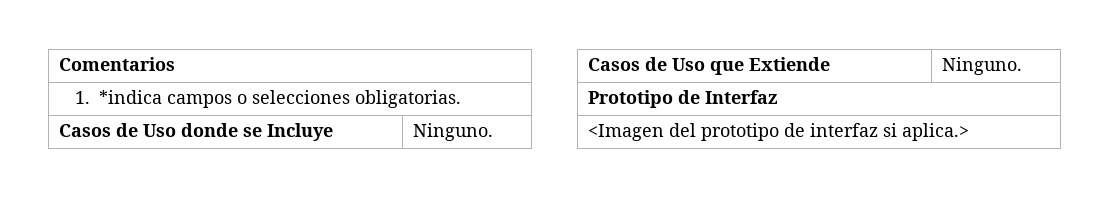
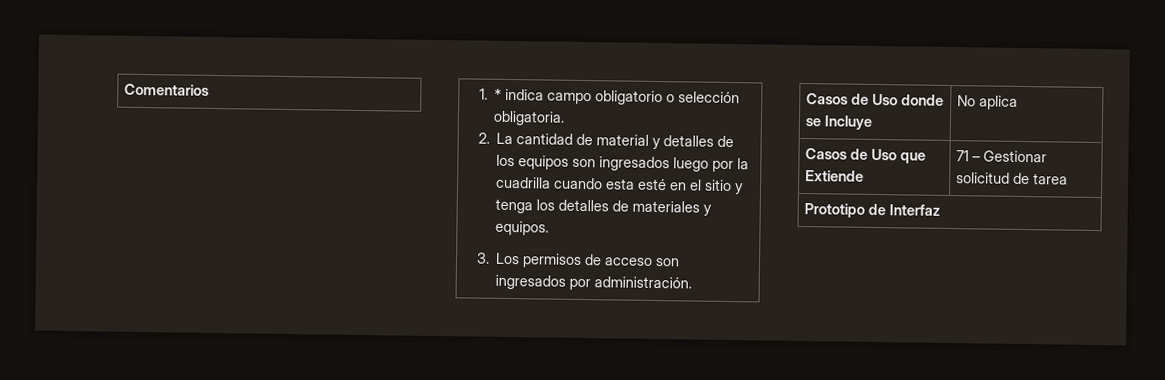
- 1. *indica campos o selecciones obligatorias.
+ 1. * indica campo obligatorio o selección obligatoria.
+ 2. La cantidad de material y detalles de los equipos son ingresados luego por la cuadrilla cuando esta esté en el sitio y tenga los detalles de materiales y equipos.
+ 3. Los permisos de acceso son ingresados por administración.
- Casos de Uso donde se Incluye | Ninguno.
+ Casos de Uso donde se Incluye | No aplica
- Casos de Uso que Extiende | Ninguno.
+ Casos de Uso que Extiende | 71 – Gestionar solicitud de tarea
  Prototipo de Interfaz
- <Imagen del prototipo de interfaz si aplica.>

